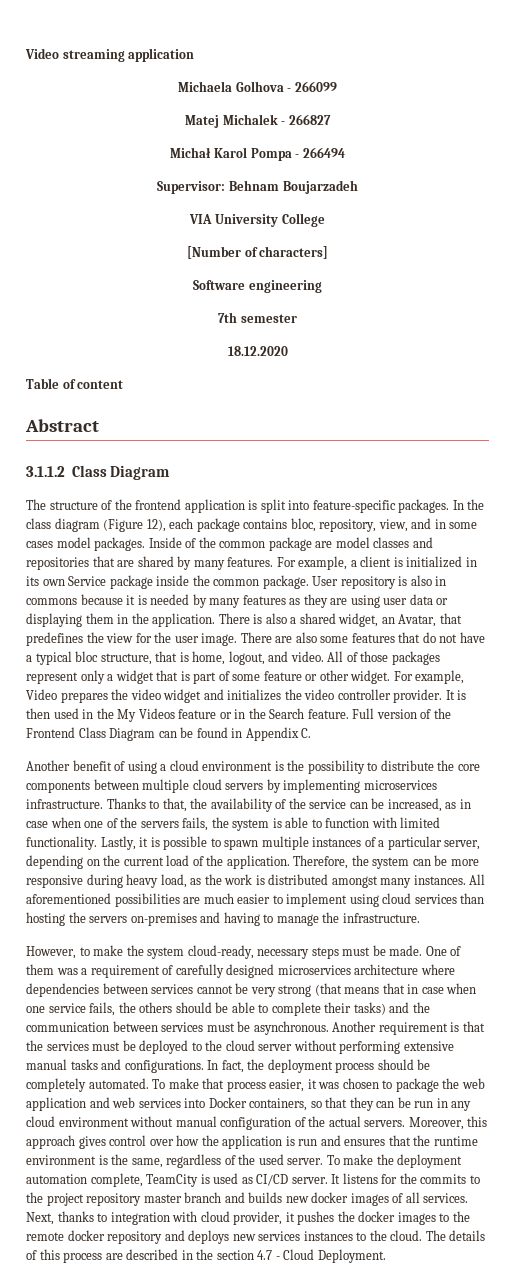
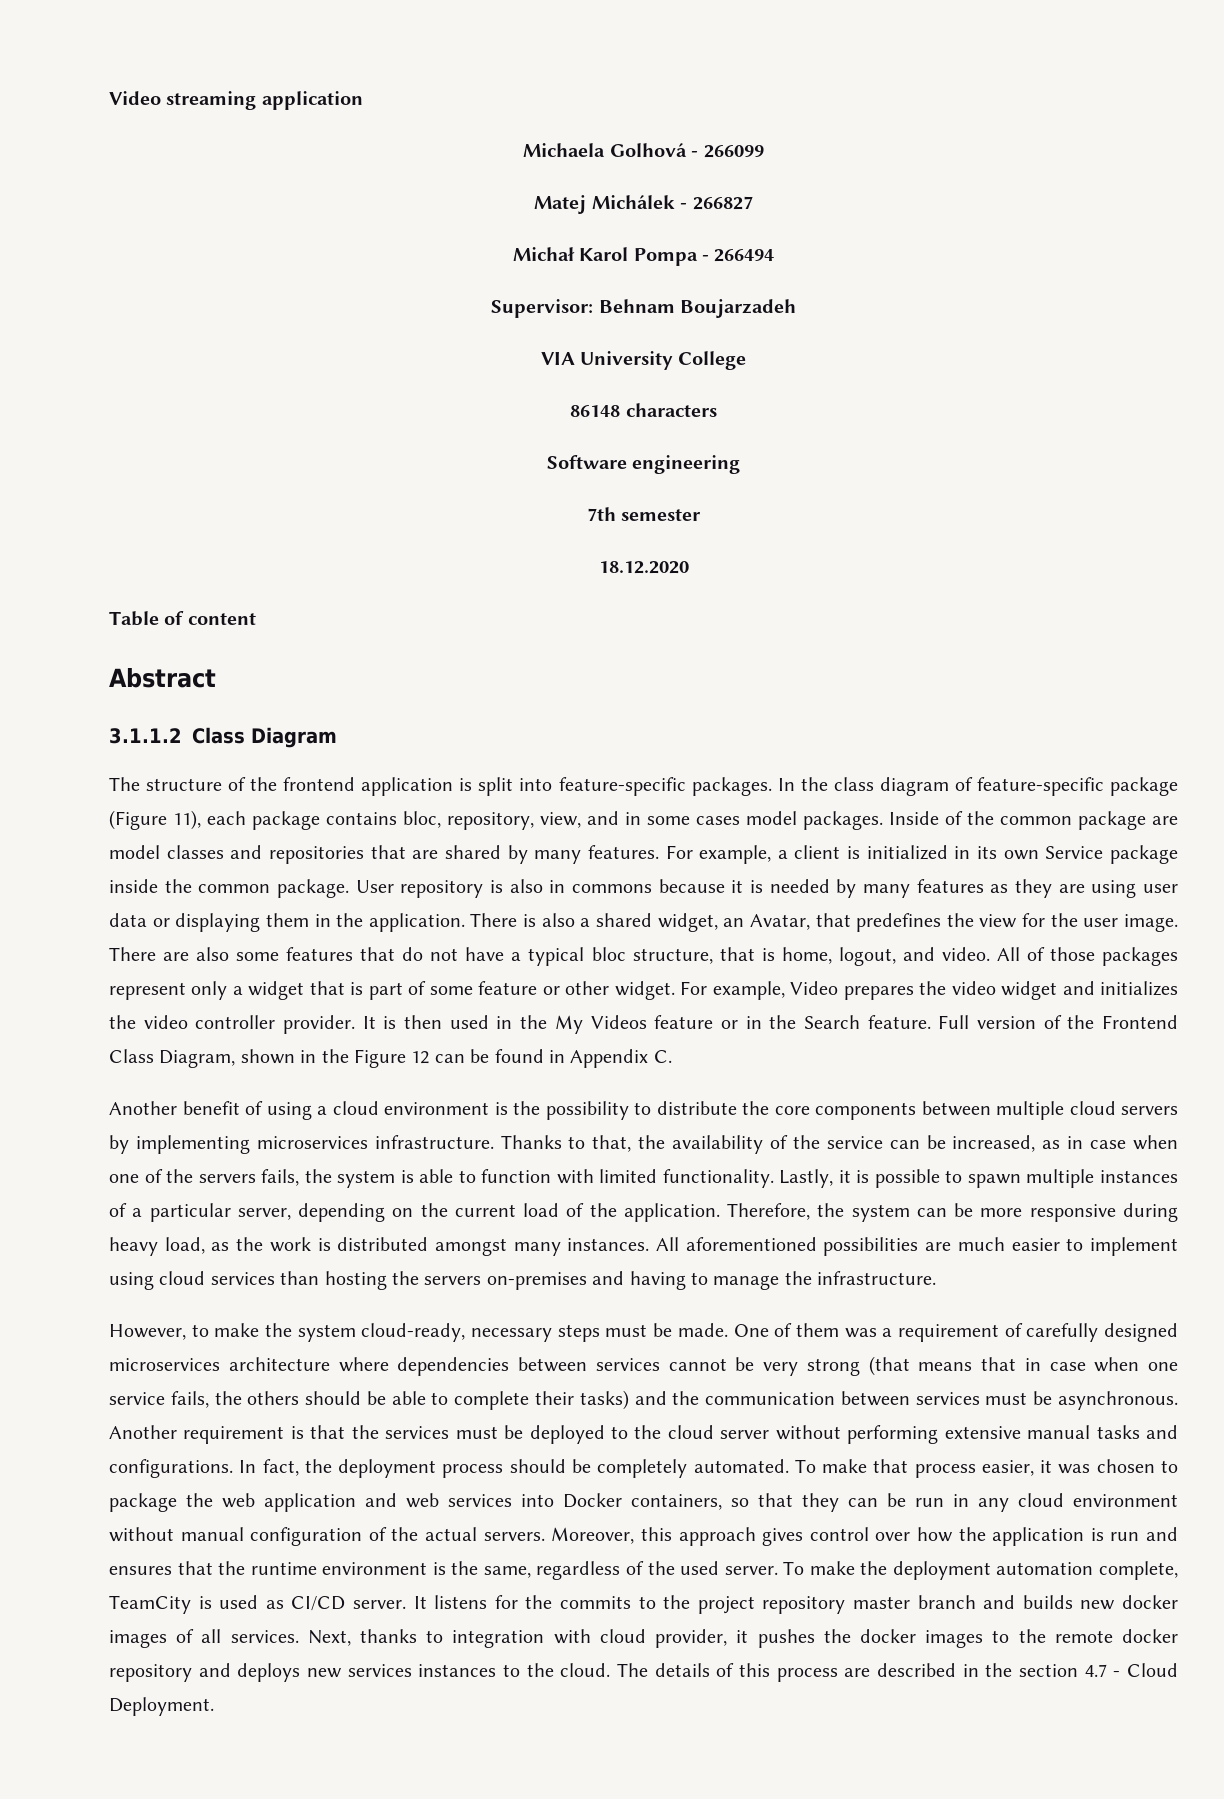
- Michaela Golhova - 266099
+ Michaela Golhová - 266099
- Matej Michalek - 266827
+ Matej Michálek - 266827
- [Number of characters]
+ 86148 characters
- In the class diagram (Figure 12), each package contains bloc, repository, view, and in some cases model packages.
+ In the class diagram of feature-specific package (Figure 11), each package contains bloc, repository, view, and in some cases model packages.
- Full version of the Frontend Class Diagram can be found in Appendix C.
+ Full version of the Frontend Class Diagram, shown in the Figure 12 can be found in Appendix C.

